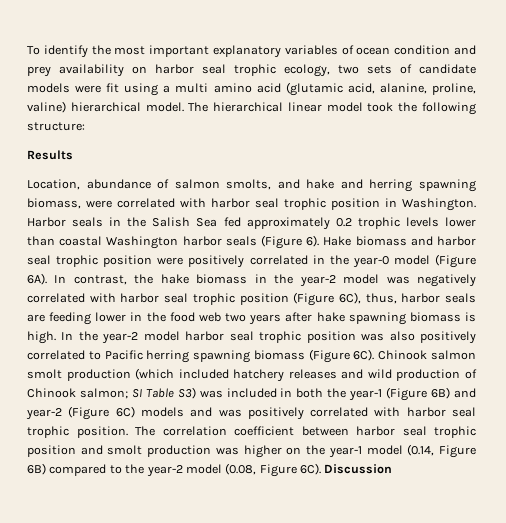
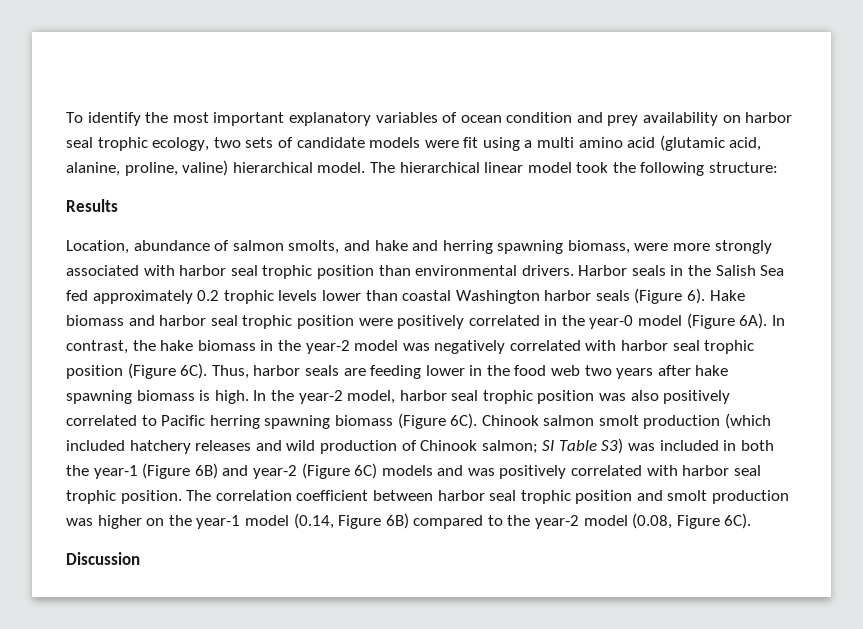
- Location, abundance of salmon smolts, and hake and herring spawning biomass, were correlated with harbor seal trophic position in Washington.
+ Location, abundance of salmon smolts, and hake and herring spawning biomass, were more strongly associated with harbor seal trophic position than environmental drivers.
- In contrast, the hake biomass in the year-2 model was negatively correlated with harbor seal trophic position (Figure 6C), thus, harbor seals are feeding lower in the food web two years after hake spawning biomass is high.
+ In contrast, the hake biomass in the year-2 model was negatively correlated with harbor seal trophic position (Figure 6C). Thus, harbor seals are feeding lower in the food web two years after hake spawning biomass is high.
- In the year-2 model harbor seal trophic position was also positively correlated to Pacific herring spawning biomass (Figure 6C).
+ In the year-2 model, harbor seal trophic position was also positively correlated to Pacific herring spawning biomass (Figure 6C).
- The correlation coefficient between harbor seal trophic position and smolt production was higher on the year-1 model (0.14, Figure 6B) compared to the year-2 model (0.08, Figure 6C). Discussion
+ The correlation coefficient between harbor seal trophic position and smolt production was higher on the year-1 model (0.14, Figure 6B) compared to the year-2 model (0.08, Figure 6C).
+ Discussion

